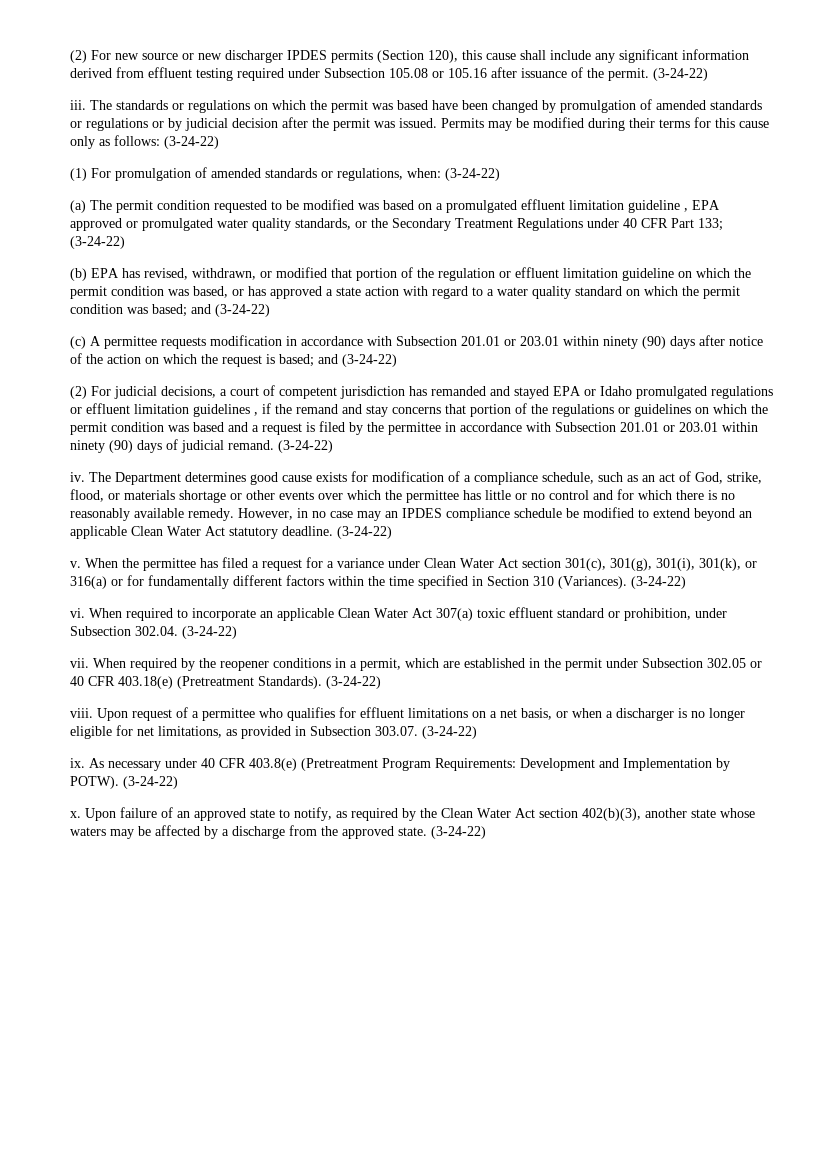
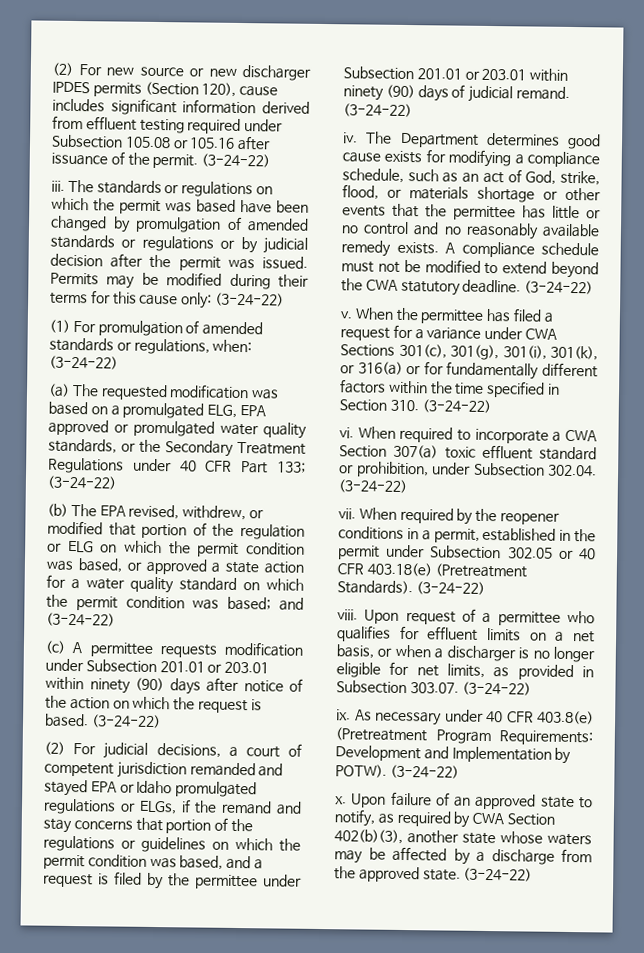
- (2) For new source or new discharger IPDES permits (Section 120), this cause shall include any significant information derived from effluent testing required under Subsection 105.08 or 105.16 after issuance of the permit.
+ (2) For new source or new discharger IPDES permits (Section 120), cause includes significant information derived from effluent testing required under Subsection 105.08 or 105.16 after issuance of the permit.
- Permits may be modified during their terms for this cause only as follows: (3-24-22)
+ Permits may be modified during their terms for this cause only: (3-24-22)
- (a) The permit condition requested to be modified was based on a promulgated effluent limitation guideline , EPA approved or promulgated water quality standards, or the Secondary Treatment Regulations under 40 CFR Part 133; (3-24-22)
+ (a) The requested modification was based on a promulgated ELG, EPA approved or promulgated water quality standards, or the Secondary Treatment Regulations under 40 CFR Part 133; (3-24-22)
- (b) EPA has revised, withdrawn, or modified that portion of the regulation or effluent limitation guideline on which the permit condition was based, or has approved a state action with regard to a water quality standard on which the permit condition was based; and (3-24-22)
+ (b) The EPA revised, withdrew, or modified that portion of the regulation or ELG on which the permit condition was based, or approved a state action for a water quality standard on which the permit condition was based; and (3-24-22)
- (c) A permittee requests modification in accordance with Subsection 201.01 or 203.01 within ninety (90) days after notice of the action on which the request is based; and (3-24-22)
+ (c) A permittee requests modification under Subsection 201.01 or 203.01 within ninety (90) days after notice of the action on which the request is based. (3-24-22)
- (2) For judicial decisions, a court of competent jurisdiction has remanded and stayed EPA or Idaho promulgated regulations or effluent limitation guidelines , if the remand and stay concerns that portion of the regulations or guidelines on which the permit condition was based and a request is filed by the permittee in accordance with Subsection 201.01 or 203.01 within ninety (90) days of judicial remand.
+ (2) For judicial decisions, a court of competent jurisdiction remanded and stayed EPA or Idaho promulgated regulations or ELGs, if the remand and stay concerns that portion of the regulations or guidelines on which the permit condition was based, and a request is filed by the permittee under Subsection 201.01 or 203.01 within ninety (90) days of judicial remand.
- The Department determines good cause exists for modification of a compliance schedule, such as an act of God, strike, flood, or materials shortage or other events over which the permittee has little or no control and for which there is no reasonably available remedy. However, in no case may an IPDES compliance schedule be modified to extend beyond an applicable Clean Water Act statutory deadline.
+ The Department determines good cause exists for modifying a compliance schedule, such as an act of God, strike, flood, or materials shortage or other events that the permittee has little or no control and no reasonably available remedy exists. A compliance schedule must not be modified to extend beyond the CWA statutory deadline.
- When the permittee has filed a request for a variance under Clean Water Act section 301(c), 301(g), 301(i), 301(k), or 316(a) or for fundamentally different factors within the time specified in Section 310 (Variances). (3-24-22)
+ When the permittee has filed a request for a variance under CWA Sections 301(c), 301(g), 301(i), 301(k), or 316(a) or for fundamentally different factors within the time specified in Section 310. (3-24-22)
- When required to incorporate an applicable Clean Water Act 307(a) toxic effluent standard or prohibition, under Subsection 302.04. (3-24-22)
+ When required to incorporate a CWA Section 307(a) toxic effluent standard or prohibition, under Subsection 302.04. (3-24-22)
- When required by the reopener conditions in a permit, which are established in the permit under Subsection 302.05 or 40 CFR 403.18(e) (Pretreatment Standards).
+ When required by the reopener conditions in a permit, established in the permit under Subsection 302.05 or 40 CFR 403.18(e) (Pretreatment Standards).
- Upon request of a permittee who qualifies for effluent limitations on a net basis, or when a discharger is no longer eligible for net limitations, as provided in Subsection 303.07. (3-24-22)
+ Upon request of a permittee who qualifies for effluent limits on a net basis, or when a discharger is no longer eligible for net limits, as provided in Subsection 303.07. (3-24-22)
- Upon failure of an approved state to notify, as required by the Clean Water Act section 402(b)(3), another state whose waters may be affected by a discharge from the approved state.
+ Upon failure of an approved state to notify, as required by CWA Section 402(b)(3), another state whose waters may be affected by a discharge from the approved state.

